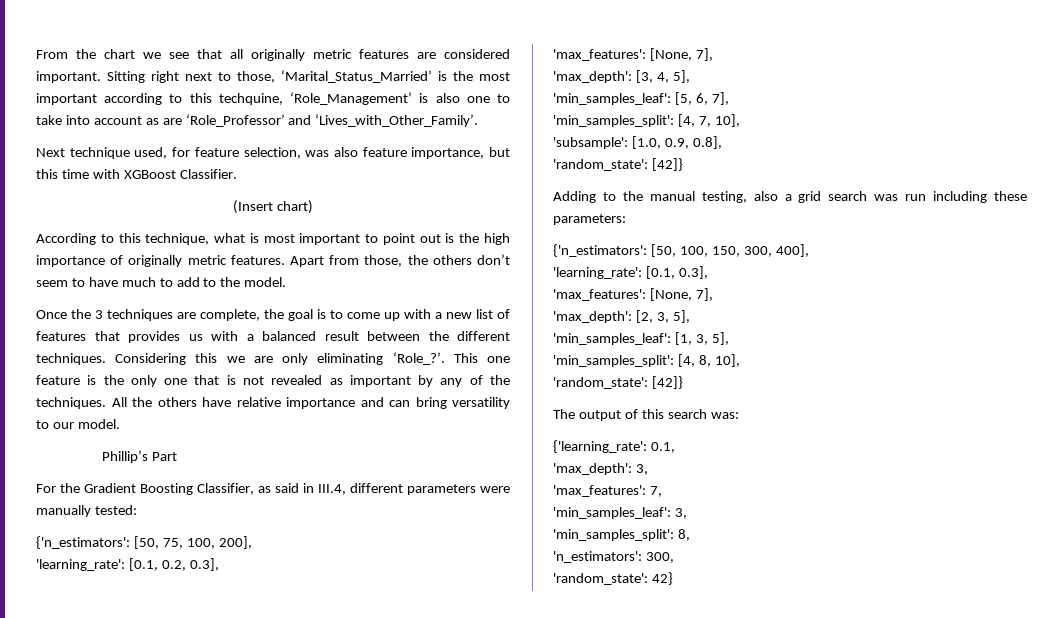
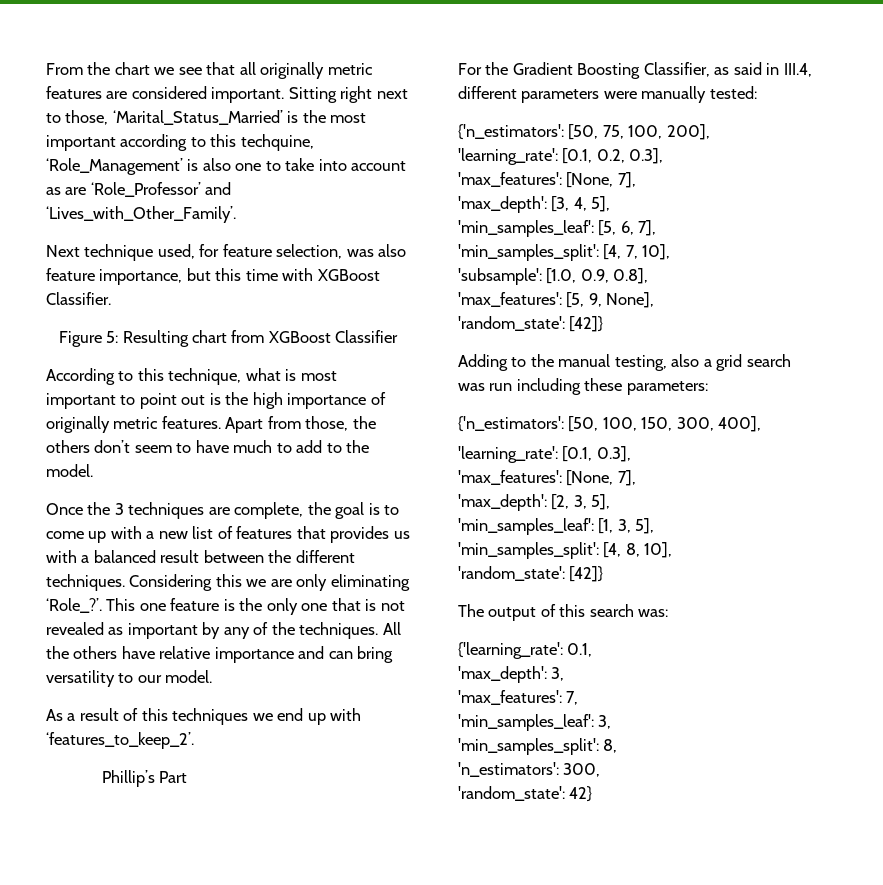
- (Insert chart)
+ Figure 5: Resulting chart from XGBoost Classifier
+ As a result of this techniques we end up with ‘features_to_keep_2’.
+ 'max_features': [5, 9, None],

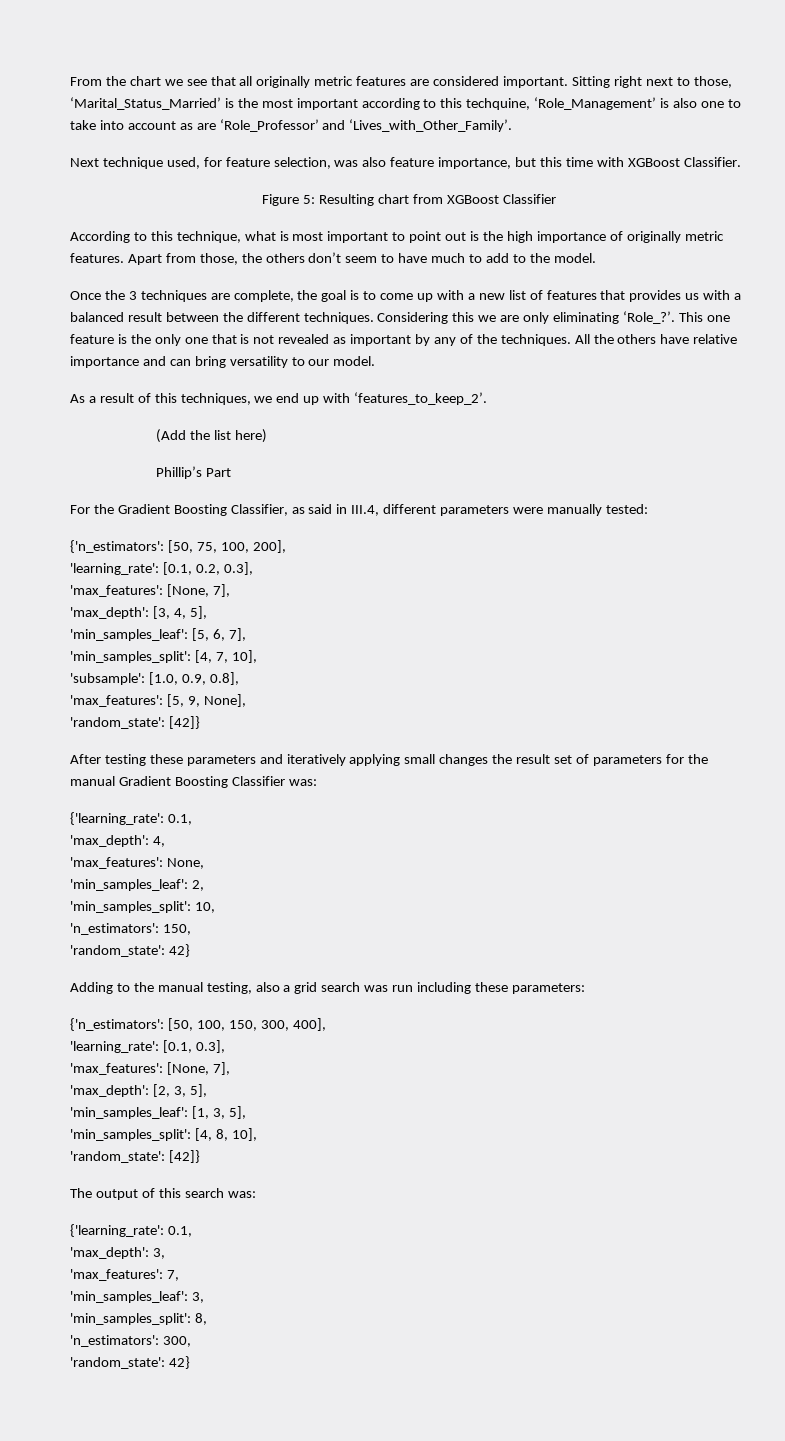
- As a result of this techniques we end up with ‘features_to_keep_2’.
+ As a result of this techniques, we end up with ‘features_to_keep_2’.
+ (Add the list here)
+ After testing these parameters and iteratively applying small changes the result set of parameters for the manual Gradient Boosting Classifier was:
+ {'learning_rate': 0.1,
+ 'max_depth': 4,
+ 'max_features': None,
+ 'min_samples_leaf': 2,
+ 'min_samples_split': 10,
+ 'n_estimators': 150,
+ 'random_state': 42}

